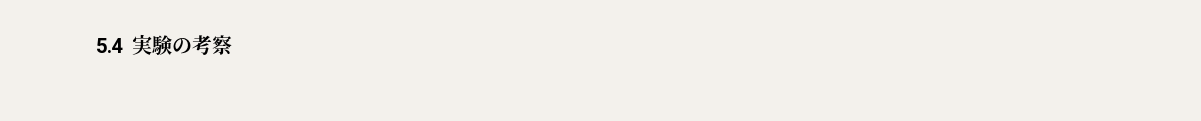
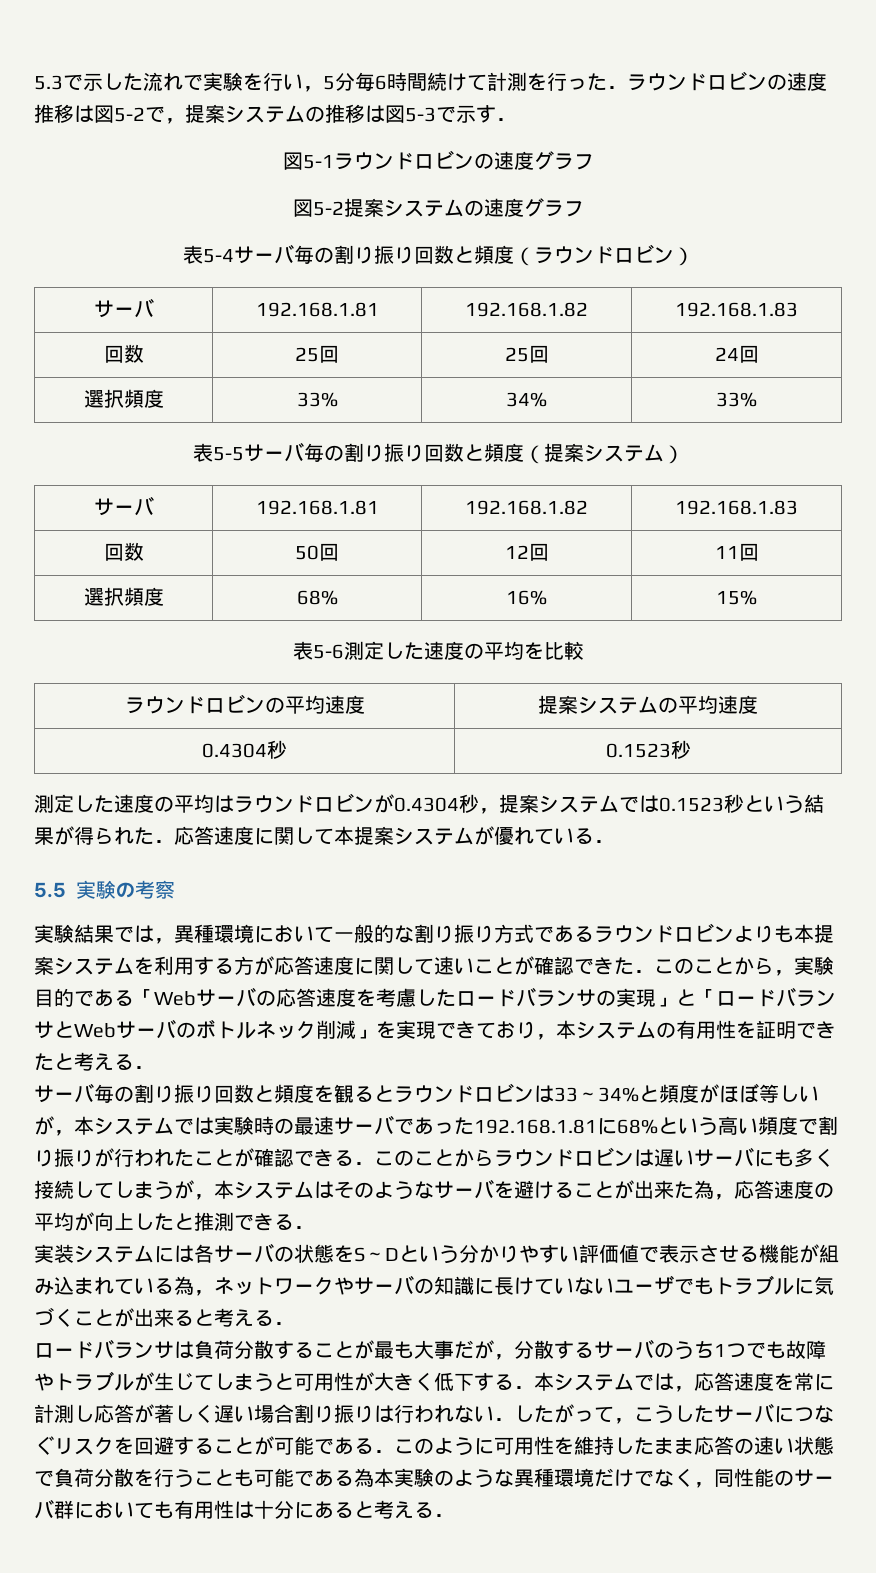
- 5.4実験の考察
+ 5.3で示した流れで実験を行い，5分毎6時間続けて計測を行った．ラウンドロビンの速度推移は図5-2で，提案システムの推移は図5-3で示す．
+ 図5-1ラウンドロビンの速度グラフ
+ 図5-2提案システムの速度グラフ
+ 表5-4サーバ毎の割り振り回数と頻度（ラウンドロビン）
+ サーバ | 192.168.1.81 | 192.168.1.82 | 192.168.1.83
+ 回数 | 25回 | 25回 | 24回
+ 選択頻度 | 33% | 34% | 33%
+ 表5-5サーバ毎の割り振り回数と頻度（提案システム）
+ サーバ | 192.168.1.81 | 192.168.1.82 | 192.168.1.83
+ 回数 | 50回 | 12回 | 11回
+ 選択頻度 | 68% | 16% | 15%
+ 表5-6測定した速度の平均を比較
+ ラウンドロビンの平均速度 | 提案システムの平均速度
+ 0.4304秒 | 0.1523秒
+ 測定した速度の平均はラウンドロビンが0.4304秒，提案システムでは0.1523秒という結果が得られた．応答速度に関して本提案システムが優れている．
+ 5.5実験の考察
+ 実験結果では，異種環境において一般的な割り振り方式であるラウンドロビンよりも本提案システムを利用する方が応答速度に関して速いことが確認できた．このことから，実験目的である「Webサーバの応答速度を考慮したロードバランサの実現」と「ロードバランサとWebサーバのボトルネック削減」を実現できており，本システムの有用性を証明できたと考える．
+ サーバ毎の割り振り回数と頻度を観るとラウンドロビンは33～34%と頻度がほぼ等しいが，本システムでは実験時の最速サーバであった192.168.1.81に68%という高い頻度で割り振りが行われたことが確認できる．このことからラウンドロビンは遅いサーバにも多く接続してしまうが，本システムはそのようなサーバを避けることが出来た為，応答速度の平均が向上したと推測できる．
+ 実装システムには各サーバの状態をS～Dという分かりやすい評価値で表示させる機能が組み込まれている為，ネットワークやサーバの知識に長けていないユーザでもトラブルに気づくことが出来ると考える．
+ ロードバランサは負荷分散することが最も大事だが，分散するサーバのうち1つでも故障やトラブルが生じてしまうと可用性が大きく低下する．本システムでは，応答速度を常に計測し応答が著しく遅い場合割り振りは行われない．したがって，こうしたサーバにつなぐリスクを回避することが可能である．このように可用性を維持したまま応答の速い状態で負荷分散を行うことも可能である為本実験のような異種環境だけでなく，同性能のサーバ群においても有用性は十分にあると考える．

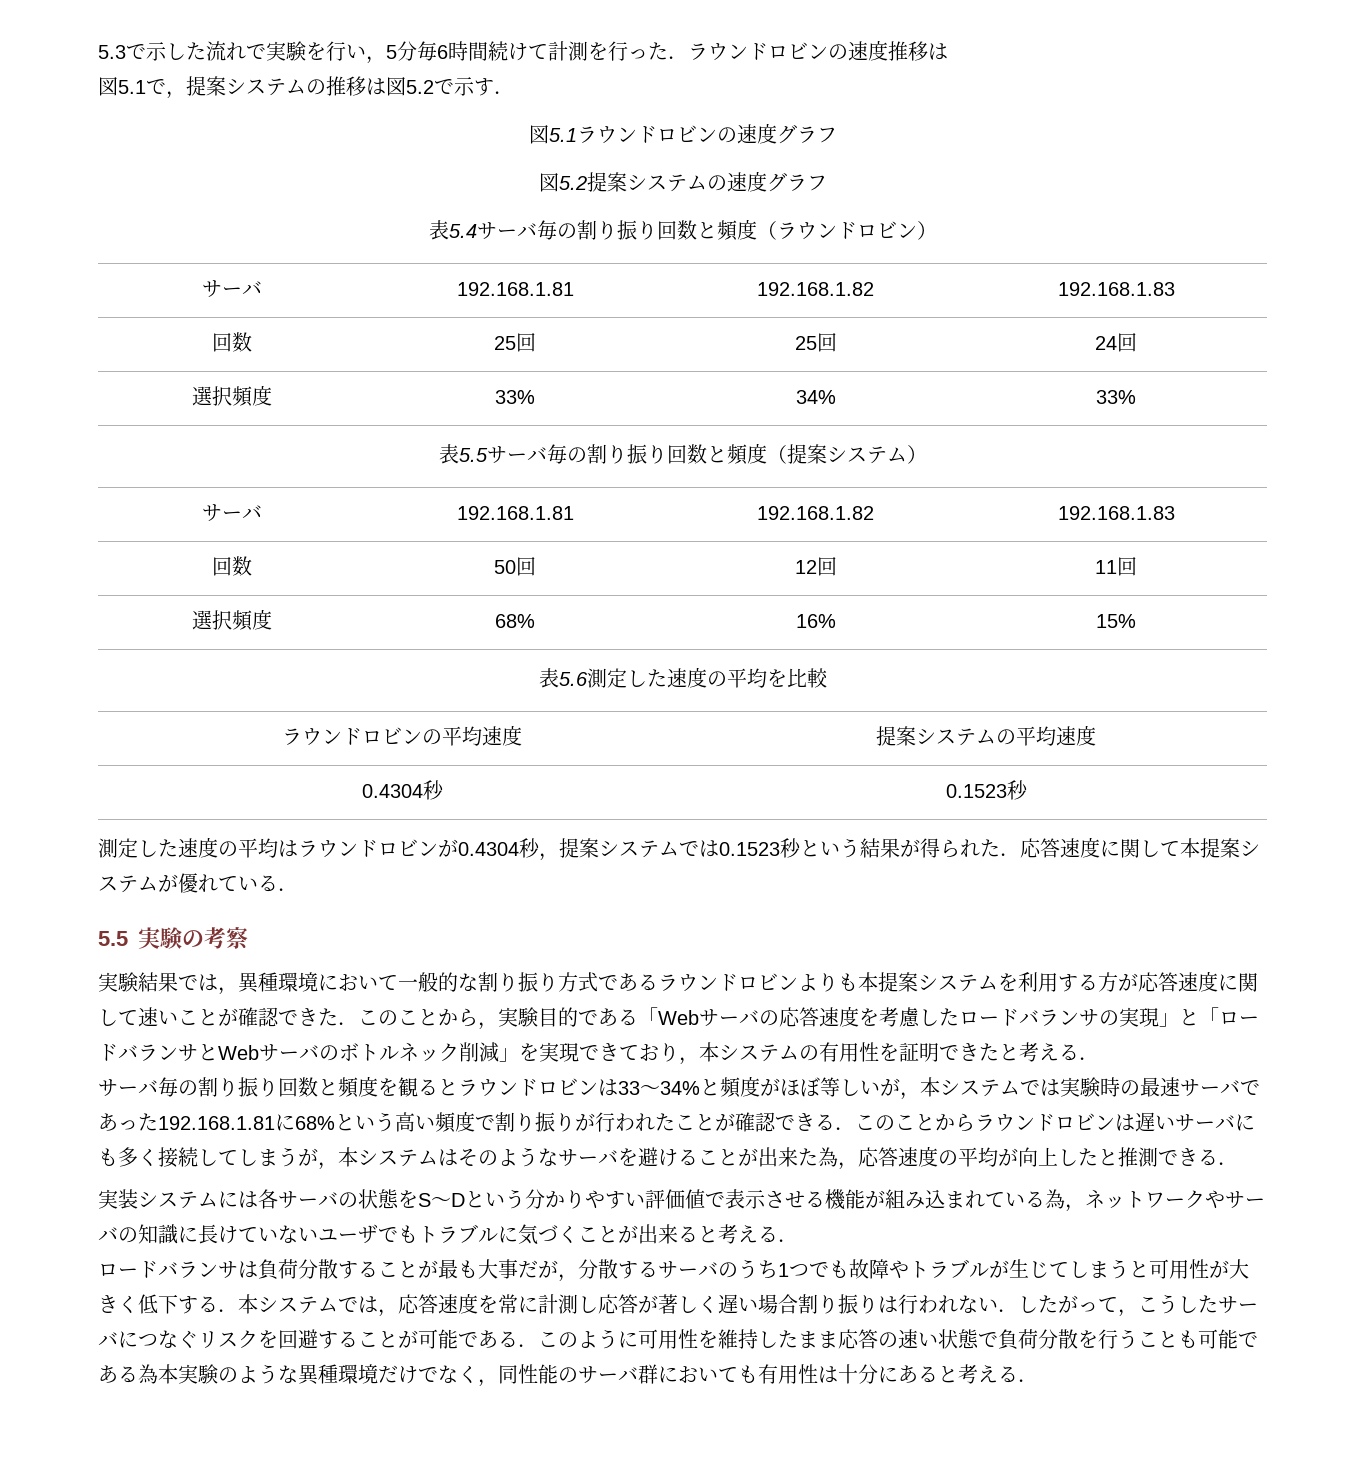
- 5.3で示した流れで実験を行い，5分毎6時間続けて計測を行った．ラウンドロビンの速度推移は図5-2で，提案システムの推移は図5-3で示す．
+ 5.3で示した流れで実験を行い，5分毎6時間続けて計測を行った．ラウンドロビンの速度推移は
+ 図5.1で，提案システムの推移は図5.2で示す．
- 図5-1ラウンドロビンの速度グラフ
+ 図5.1ラウンドロビンの速度グラフ
- 図5-2提案システムの速度グラフ
+ 図5.2提案システムの速度グラフ
- 表5-4サーバ毎の割り振り回数と頻度（ラウンドロビン）
+ 表5.4サーバ毎の割り振り回数と頻度（ラウンドロビン）
- 表5-5サーバ毎の割り振り回数と頻度（提案システム）
+ 表5.5サーバ毎の割り振り回数と頻度（提案システム）
- 表5-6測定した速度の平均を比較
+ 表5.6測定した速度の平均を比較

